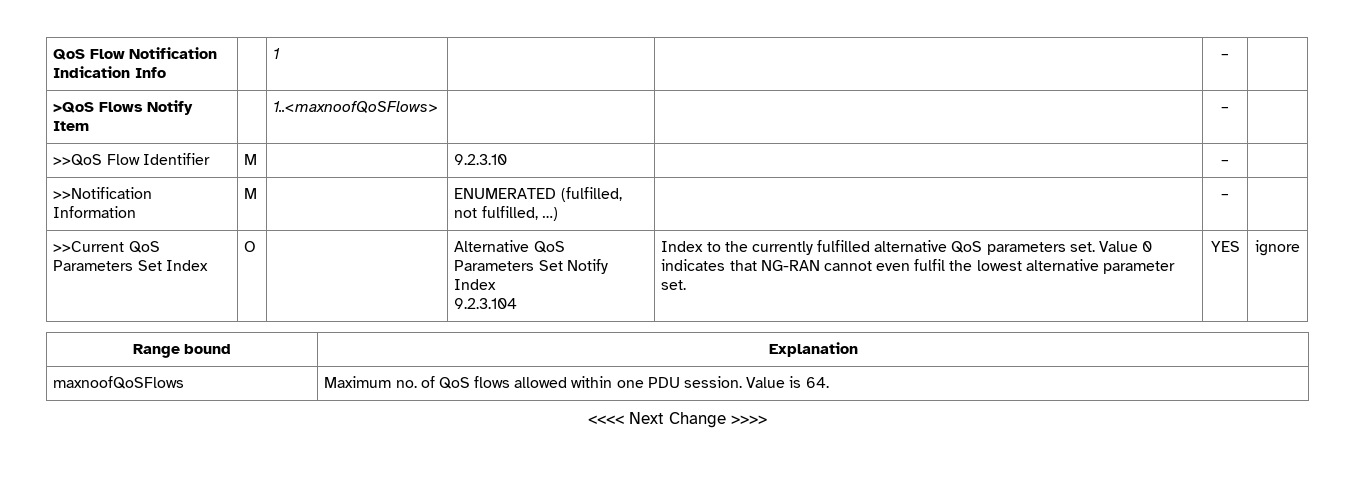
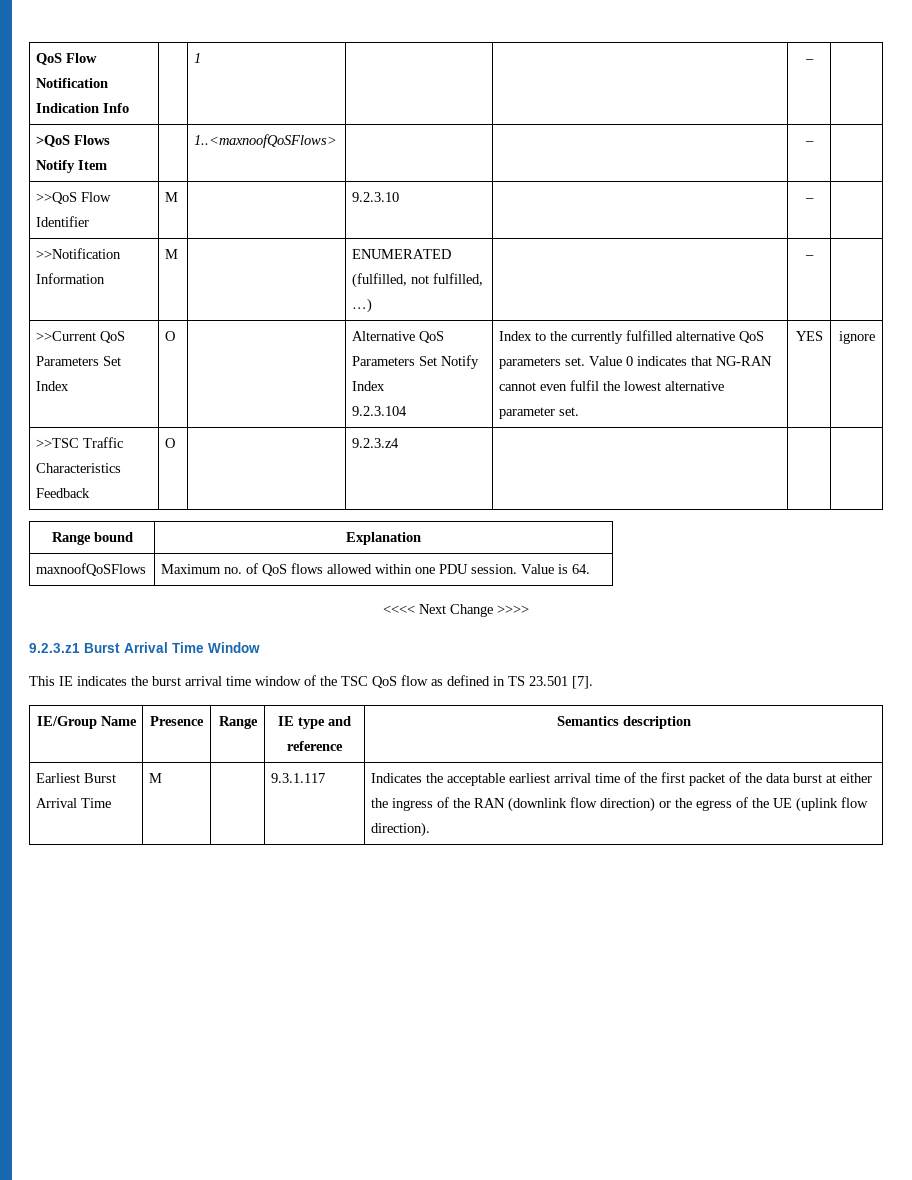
+ >>TSC Traffic Characteristics Feedback | O | | 9.2.3.z4 | | |
+ 9.2.3.z1 Burst Arrival Time Window
+ This IE indicates the burst arrival time window of the TSC QoS flow as defined in TS 23.501 [7].
+ IE/Group Name | Presence | Range | IE type and reference | Semantics description
+ Earliest Burst Arrival Time | M | | 9.3.1.117 | Indicates the acceptable earliest arrival time of the first packet of the data burst at either the ingress of the RAN (downlink flow direction) or the egress of the UE (uplink flow direction).

